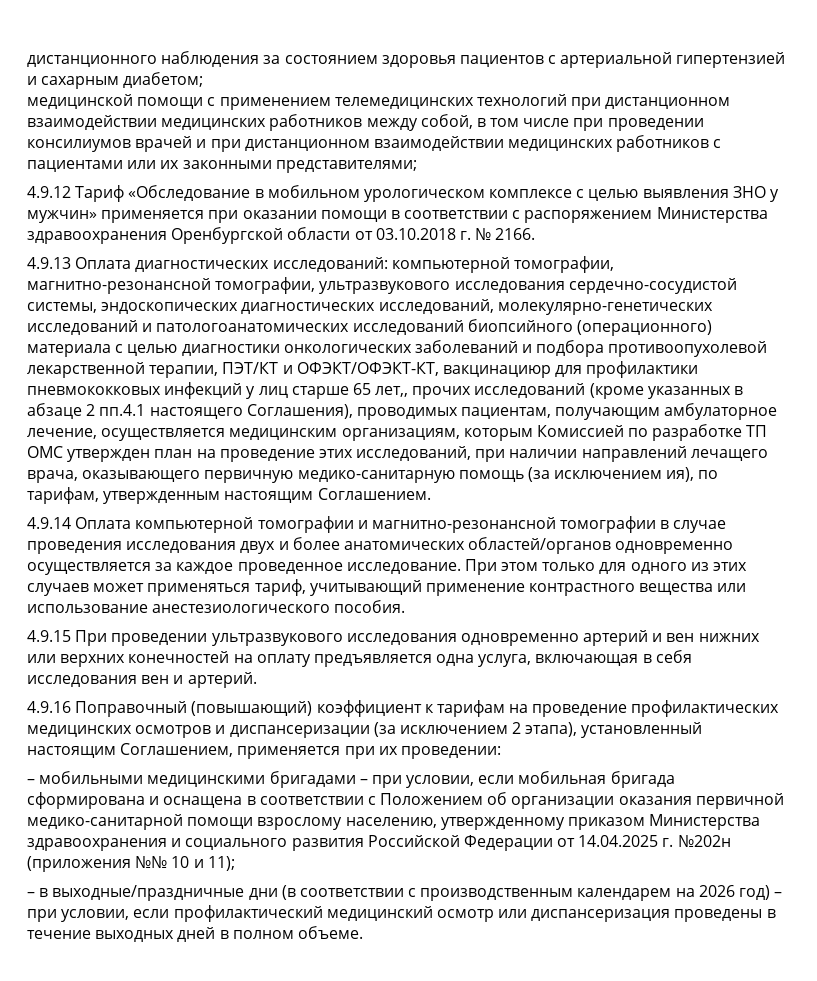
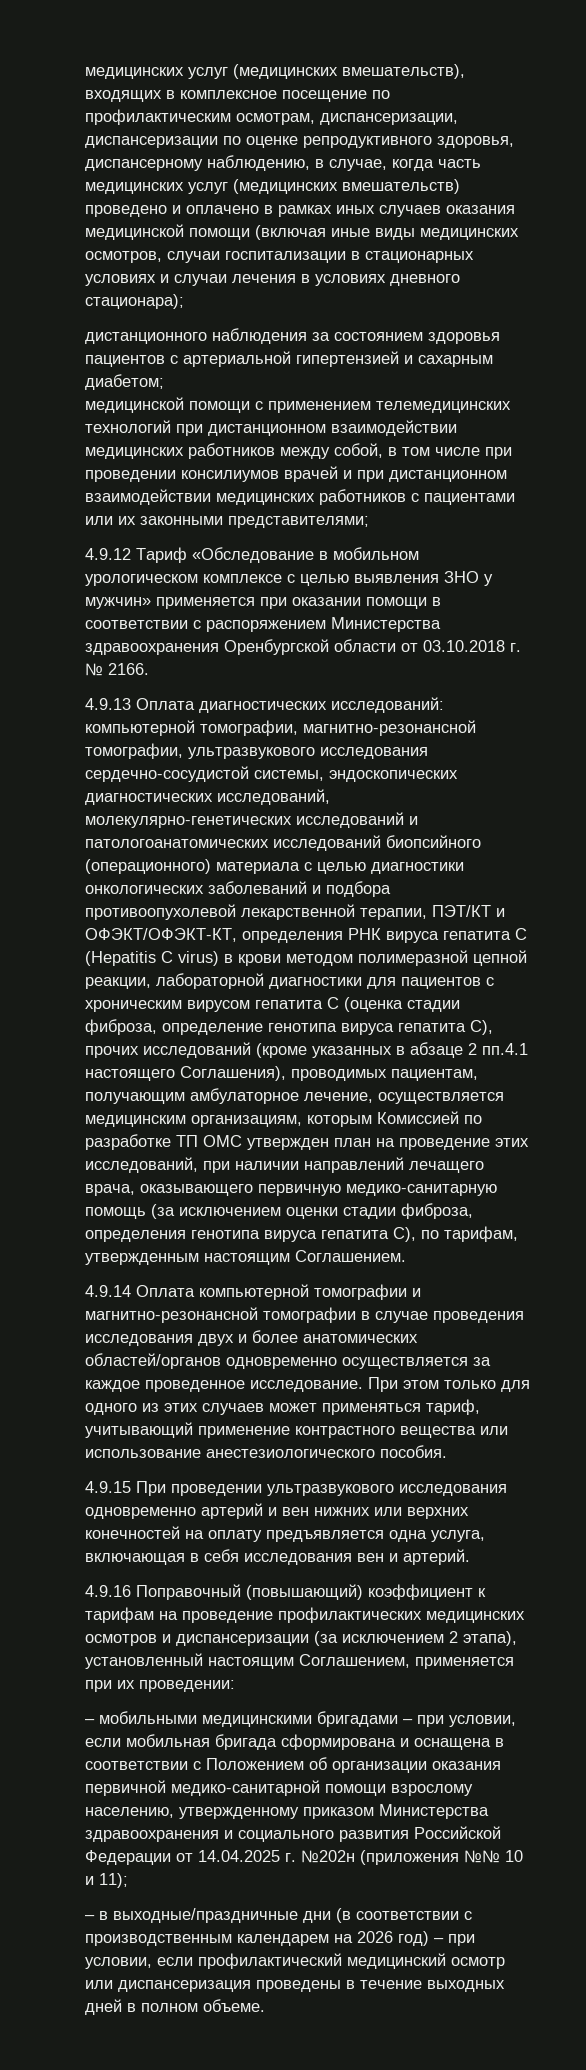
+ медицинских услуг (медицинских вмешательств), входящих в комплексное посещение по профилактическим осмотрам, диспансеризации, диспансеризации по оценке репродуктивного здоровья, диспансерному наблюдению, в случае, когда часть медицинских услуг (медицинских вмешательств) проведено и оплачено в рамках иных случаев оказания медицинской помощи (включая иные виды медицинских осмотров, случаи госпитализации в стационарных условиях и случаи лечения в условиях дневного стационара);
- компьютерной томографии, магнитно-резонансной томографии, ультразвукового исследования сердечно-сосудистой системы, эндоскопических диагностических исследований, молекулярно-генетических исследований и патологоанатомических исследований биопсийного (операционного) материала с целью диагностики онкологических заболеваний и подбора противоопухолевой лекарственной терапии, ПЭТ/КТ и ОФЭКТ/ОФЭКТ-КТ, вакцинациюр для профилактики пневмококковых инфекций у лиц старше 65 лет,, прочих исследований (кроме указанных в абзаце 2 пп.4.1 настоящего Соглашения), проводимых пациентам, получающим амбулаторное лечение, осуществляется медицинским организациям, которым Комиссией по разработке ТП ОМС утвержден план на проведение этих исследований, при наличии направлений лечащего врача, оказывающего первичную медико-санитарную помощь (за исключением ия), по тарифам, утвержденным настоящим Соглашением.
+ компьютерной томографии, магнитно-резонансной томографии, ультразвукового исследования сердечно-сосудистой системы, эндоскопических диагностических исследований, молекулярно-генетических исследований и патологоанатомических исследований биопсийного (операционного) материала с целью диагностики онкологических заболеваний и подбора противоопухолевой лекарственной терапии, ПЭТ/КТ и ОФЭКТ/ОФЭКТ-КТ, определения РНК вируса гепатита С (Hepatitis C virus) в крови методом полимеразной цепной реакции, лабораторной диагностики для пациентов с хроническим вирусом гепатита С (оценка стадии фиброза, определение генотипа вируса гепатита С), прочих исследований (кроме указанных в абзаце 2 пп.4.1 настоящего Соглашения), проводимых пациентам, получающим амбулаторное лечение, осуществляется медицинским организациям, которым Комиссией по разработке ТП ОМС утвержден план на проведение этих исследований, при наличии направлений лечащего врача, оказывающего первичную медико-санитарную помощь (за исключением оценки стадии фиброза, определения генотипа вируса гепатита С), по тарифам, утвержденным настоящим Соглашением.

